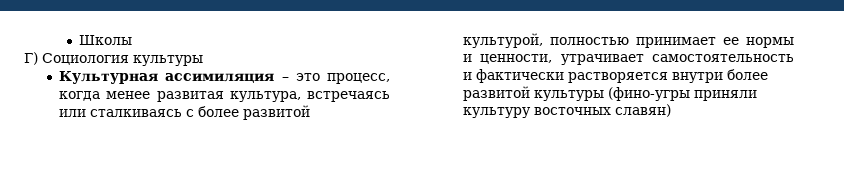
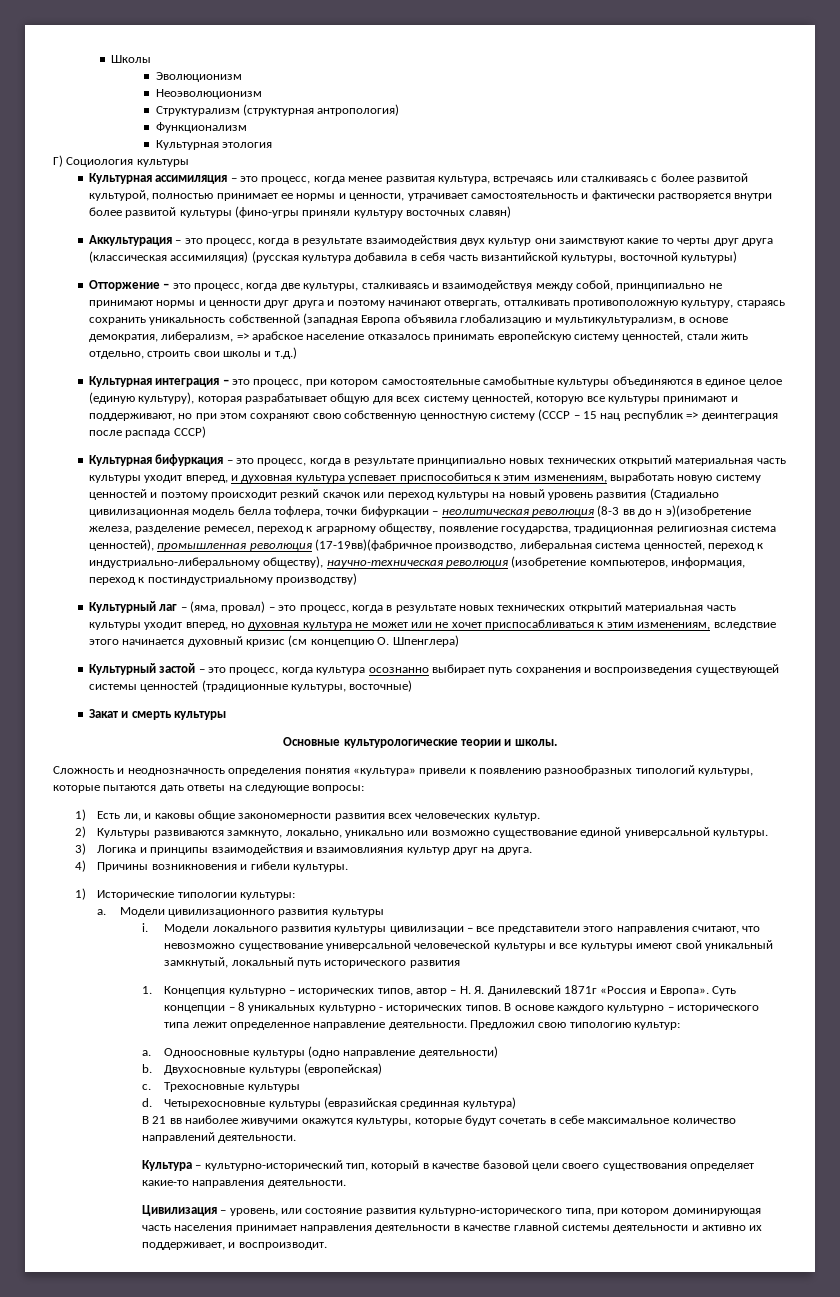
+ Эволюционизм
+ Неоэволюционизм
+ Структурализм (структурная антропология)
+ Функционализм
+ Культурная этология
+ Аккультурация – это процесс, когда в результате взаимодействия двух культур они заимствуют какие то черты друг друга (классическая ассимиляция) (русская культура добавила в себя часть византийской культуры, восточной культуры)
+ Отторжение – это процесс, когда две культуры, сталкиваясь и взаимодействуя между собой, принципиально не принимают нормы и ценности друг друга и поэтому начинают отвергать, отталкивать противоположную культуру, стараясь сохранить уникальность собственной (западная Европа объявила глобализацию и мультикультурализм, в основе демократия, либерализм, => арабское население отказалось принимать европейскую систему ценностей, стали жить отдельно, строить свои школы и т.д.)
+ Культурная интеграция – это процесс, при котором самостоятельные самобытные культуры объединяются в единое целое (единую культуру), которая разрабатывает общую для всех систему ценностей, которую все культуры принимают и поддерживают, но при этом сохраняют свою собственную ценностную систему (СССР – 15 нац республик => деинтеграция после распада СССР)
+ Культурная бифуркация – это процесс, когда в результате принципиально новых технических открытий материальная часть культуры уходит вперед, и духовная культура успевает приспособиться к этим изменениям, выработать новую систему ценностей и поэтому происходит резкий скачок или переход культуры на новый уровень развития (Стадиально цивилизационная модель белла тофлера, точки бифуркации – неолитическая революция (8-3 вв до н э)(изобретение железа, разделение ремесел, переход к аграрному обществу, появление государства, традиционная религиозная система ценностей), промышленная революция (17-19вв)(фабричное производство, либеральная система ценностей, переход к индустриально-либеральному обществу), научно-техническая революция (изобретение компьютеров, информация, переход к постиндустриальному производству)
+ Культурный лаг – (яма, провал) – это процесс, когда в результате новых технических открытий материальная часть культуры уходит вперед, но духовная культура не может или не хочет приспосабливаться к этим изменениям, вследствие этого начинается духовный кризис (см концепцию О. Шпенглера)
+ Культурный застой – это процесс, когда культура осознанно выбирает путь сохранения и воспроизведения существующей системы ценностей (традиционные культуры, восточные)
+ Закат и смерть культуры
+ Основные культурологические теории и школы.
+ Сложность и неоднозначность определения понятия «культура» привели к появлению разнообразных типологий культуры, которые пытаются дать ответы на следующие вопросы:
+ 1) Есть ли, и каковы общие закономерности развития всех человеческих культур.
+ 2) Культуры развиваются замкнуто, локально, уникально или возможно существование единой универсальной культуры.
+ 3) Логика и принципы взаимодействия и взаимовлияния культур друг на друга.
+ 4) Причины возникновения и гибели культуры.
+ 1) Исторические типологии культуры:
+ a. Модели цивилизационного развития культуры
+ i. Модели локального развития культуры цивилизации – все представители этого направления считают, что невозможно существование универсальной человеческой культуры и все культуры имеют свой уникальный замкнутый, локальный путь исторического развития
+ 1. Концепция культурно – исторических типов, автор – Н. Я. Данилевский 1871г «Россия и Европа». Суть концепции – 8 уникальных культурно - исторических типов. В основе каждого культурно – исторического типа лежит определенное направление деятельности. Предложил свою типологию культур:
+ a. Одноосновные культуры (одно направление деятельности)
+ b. Двухосновные культуры (европейская)
+ c. Трехосновные культуры
+ d. Четырехосновные культуры (евразийская срединная культура)
+ В 21 вв наиболее живучими окажутся культуры, которые будут сочетать в себе максимальное количество направлений деятельности.
+ Культура – культурно-исторический тип, который в качестве базовой цели своего существования определяет какие-то направления деятельности.
+ Цивилизация – уровень, или состояние развития культурно-исторического типа, при котором доминирующая часть населения принимает направления деятельности в качестве главной системы деятельности и активно их поддерживает, и воспроизводит.

